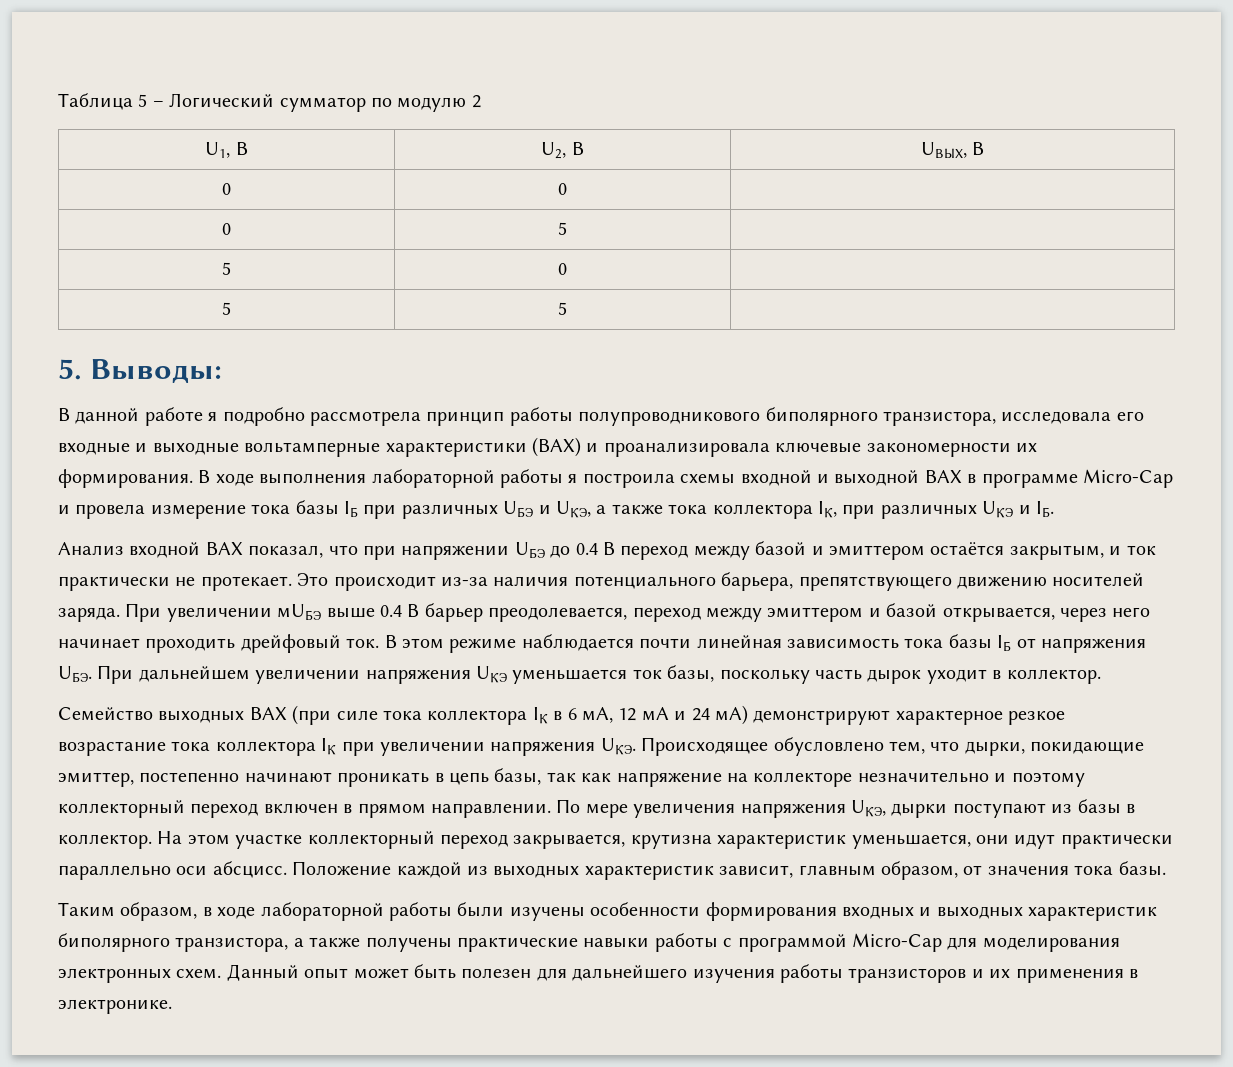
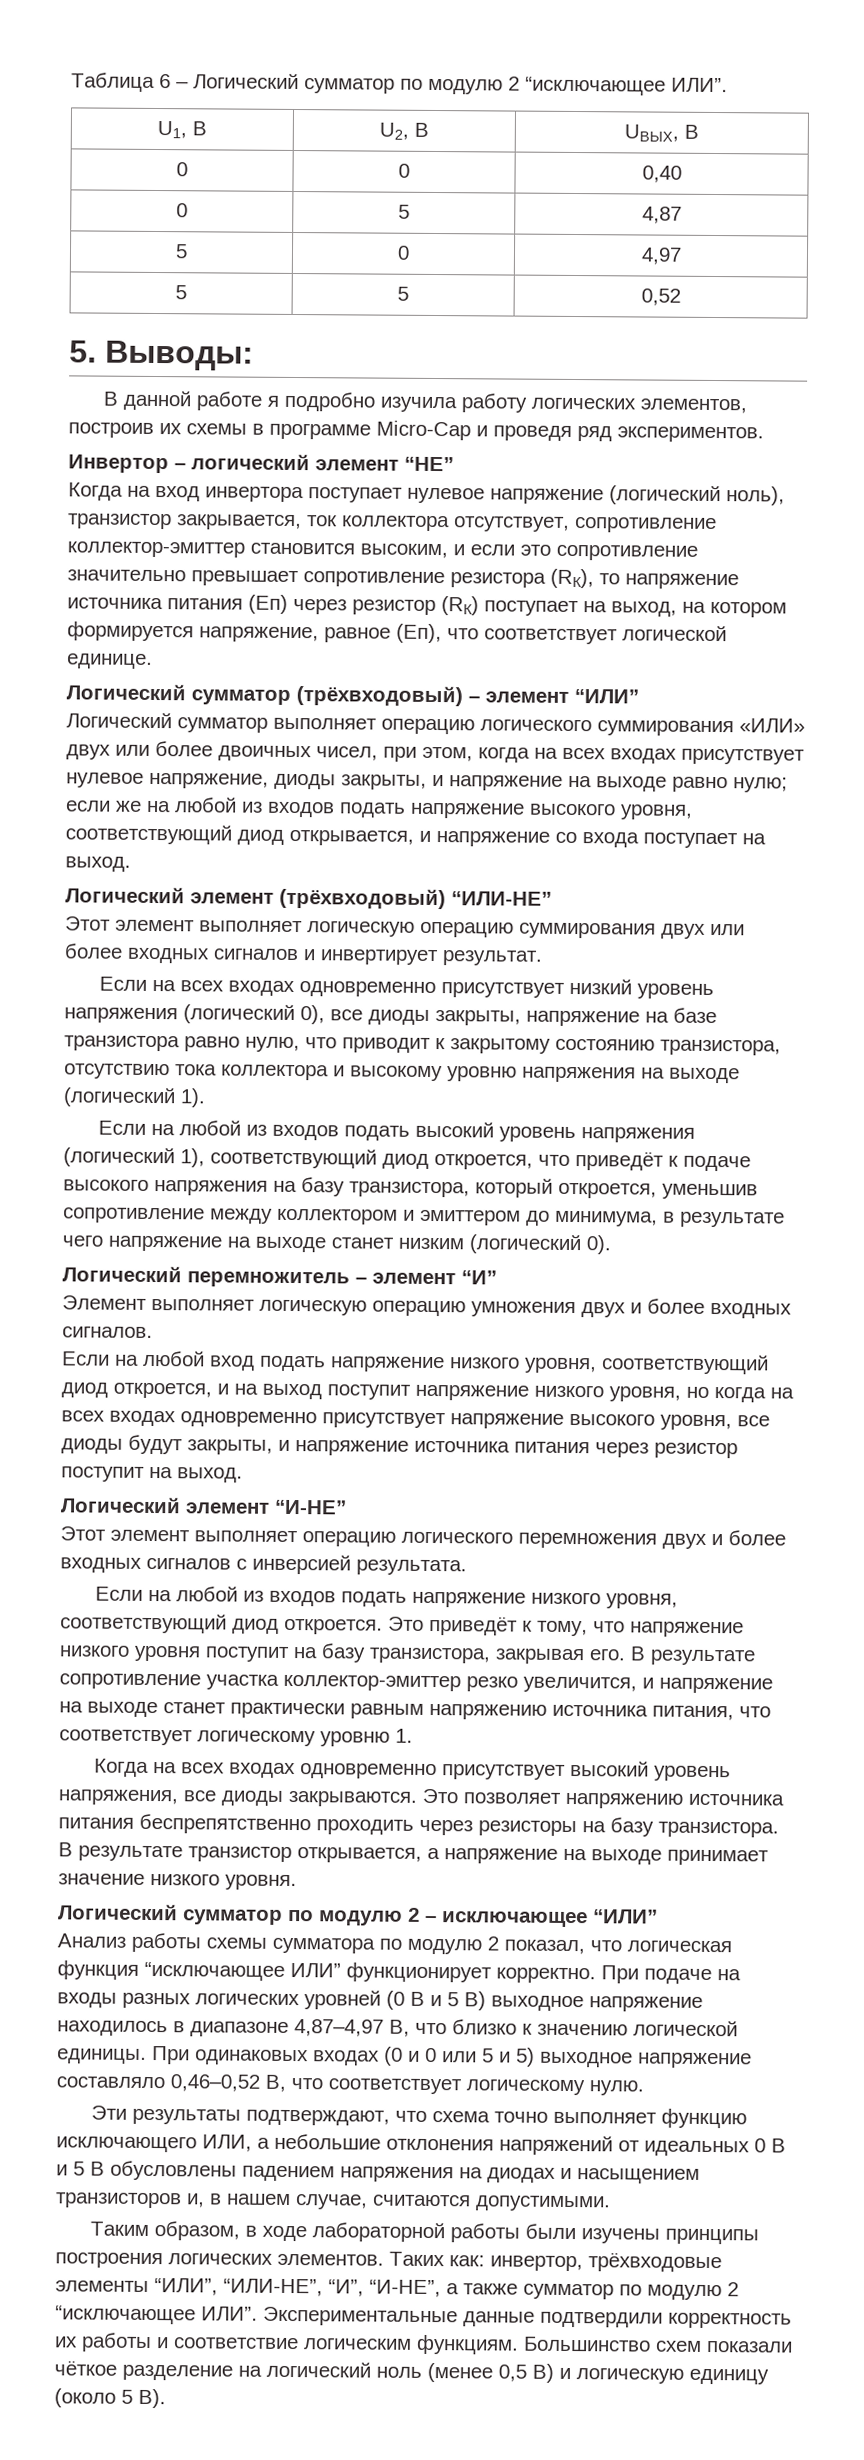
- Таблица 5 – Логический сумматор по модулю 2
+ Таблица 6 – Логический сумматор по модулю 2 “исключающее ИЛИ”.
- 0 | 0 |
+ 0 | 0 | 0,40
- 0 | 5 |
+ 0 | 5 | 4,87
- 5 | 0 |
+ 5 | 0 | 4,97
- 5 | 5 |
+ 5 | 5 | 0,52
- В данной работе я подробно рассмотрела принцип работы полупроводникового биполярного транзистора, исследовала его входные и выходные вольтамперные характеристики (ВАХ) и проанализировала ключевые закономерности их формирования. В ходе выполнения лабораторной работы я построила схемы входной и выходной ВАХ в программе Micro-Cap и провела измерение тока базы IБ при различных UБЭ и UКЭ, а также тока коллектора IК, при различных UКЭ и IБ.
- Анализ входной ВАХ показал, что при напряжении UБЭ до 0.4 В переход между базой и эмиттером остаётся закрытым, и ток практически не протекает. Это происходит из-за наличия потенциального барьера, препятствующего движению носителей заряда. При увеличении мUБЭ выше 0.4 В барьер преодолевается, переход между эмиттером и базой открывается, через него начинает проходить дрейфовый ток. В этом режиме наблюдается почти линейная зависимость тока базы IБ от напряжения UБЭ. При дальнейшем увеличении напряжения UКЭ уменьшается ток базы, поскольку часть дырок уходит в коллектор.
- Семейство выходных ВАХ (при силе тока коллектора IК в 6 мА, 12 мА и 24 мА) демонстрируют характерное резкое возрастание тока коллектора IК при увеличении напряжения UКЭ. Происходящее обусловлено тем, что дырки, покидающие эмиттер, постепенно начинают проникать в цепь базы, так как напряжение на коллекторе незначительно и поэтому коллекторный переход включен в прямом направлении. По мере увеличения напряжения UКЭ, дырки поступают из базы в коллектор. На этом участке коллекторный переход закрывается, крутизна характеристик уменьшается, они идут практически параллельно оси абсцисс. Положение каждой из выходных характеристик зависит, главным образом, от значения тока базы.
+ В данной работе я подробно изучила работу логических элементов, построив их схемы в программе Micro-Cap и проведя ряд экспериментов.
+ Инвертор – логический элемент “НЕ”
+ Когда на вход инвертора поступает нулевое напряжение (логический ноль), транзистор закрывается, ток коллектора отсутствует, сопротивление коллектор-эмиттер становится высоким, и если это сопротивление значительно превышает сопротивление резистора (RК), то напряжение источника питания (Eп) через резистор (RК) поступает на выход, на котором формируется напряжение, равное (Eп), что соответствует логической единице.
+ Логический сумматор (трёхвходовый) – элемент “ИЛИ”
+ Логический сумматор выполняет операцию логического суммирования «ИЛИ» двух или более двоичных чисел, при этом, когда на всех входах присутствует нулевое напряжение, диоды закрыты, и напряжение на выходе равно нулю; если же на любой из входов подать напряжение высокого уровня, соответствующий диод открывается, и напряжение со входа поступает на выход.
+ Логический элемент (трёхвходовый) “ИЛИ-НЕ”
+ Этот элемент выполняет логическую операцию суммирования двух или более входных сигналов и инвертирует результат.
+ Если на всех входах одновременно присутствует низкий уровень напряжения (логический 0), все диоды закрыты, напряжение на базе транзистора равно нулю, что приводит к закрытому состоянию транзистора, отсутствию тока коллектора и высокому уровню напряжения на выходе (логический 1).
+ Если на любой из входов подать высокий уровень напряжения (логический 1), соответствующий диод откроется, что приведёт к подаче высокого напряжения на базу транзистора, который откроется, уменьшив сопротивление между коллектором и эмиттером до минимума, в результате чего напряжение на выходе станет низким (логический 0).
+ Логический перемножитель – элемент “И”
+ Элемент выполняет логическую операцию умножения двух и более входных сигналов.
+ Если на любой вход подать напряжение низкого уровня, соответствующий диод откроется, и на выход поступит напряжение низкого уровня, но когда на всех входах одновременно присутствует напряжение высокого уровня, все диоды будут закрыты, и напряжение источника питания через резистор поступит на выход.
+ Логический элемент “И-НЕ”
+ Этот элемент выполняет операцию логического перемножения двух и более входных сигналов с инверсией результата.
+ Если на любой из входов подать напряжение низкого уровня, соответствующий диод откроется. Это приведёт к тому, что напряжение низкого уровня поступит на базу транзистора, закрывая его. В результате сопротивление участка коллектор-эмиттер резко увеличится, и напряжение на выходе станет практически равным напряжению источника питания, что соответствует логическому уровню 1.
+ Когда на всех входах одновременно присутствует высокий уровень напряжения, все диоды закрываются. Это позволяет напряжению источника питания беспрепятственно проходить через резисторы на базу транзистора. В результате транзистор открывается, а напряжение на выходе принимает значение низкого уровня.
+ Логический сумматор по модулю 2 – исключающее “ИЛИ”
+ Анализ работы схемы сумматора по модулю 2 показал, что логическая функция “исключающее ИЛИ” функционирует корректно. При подаче на входы разных логических уровней (0 В и 5 В) выходное напряжение находилось в диапазоне 4,87–4,97 В, что близко к значению логической единицы. При одинаковых входах (0 и 0 или 5 и 5) выходное напряжение составляло 0,46–0,52 В, что соответствует логическому нулю.
+ Эти результаты подтверждают, что схема точно выполняет функцию исключающего ИЛИ, а небольшие отклонения напряжений от идеальных 0 В и 5 В обусловлены падением напряжения на диодах и насыщением транзисторов и, в нашем случае, считаются допустимыми.
- Таким образом, в ходе лабораторной работы были изучены особенности формирования входных и выходных характеристик биполярного транзистора, а также получены практические навыки работы с программой Micro-Cap для моделирования электронных схем. Данный опыт может быть полезен для дальнейшего изучения работы транзисторов и их применения в электронике.
+ Таким образом, в ходе лабораторной работы были изучены принципы построения логических элементов. Таких как: инвертор, трёхвходовые элементы “ИЛИ”, “ИЛИ-НЕ”, “И”, “И-НЕ”, а также сумматор по модулю 2 “исключающее ИЛИ”. Экспериментальные данные подтвердили корректность их работы и соответствие логическим функциям. Большинство схем показали чёткое разделение на логический ноль (менее 0,5 В) и логическую единицу (около 5 В).

